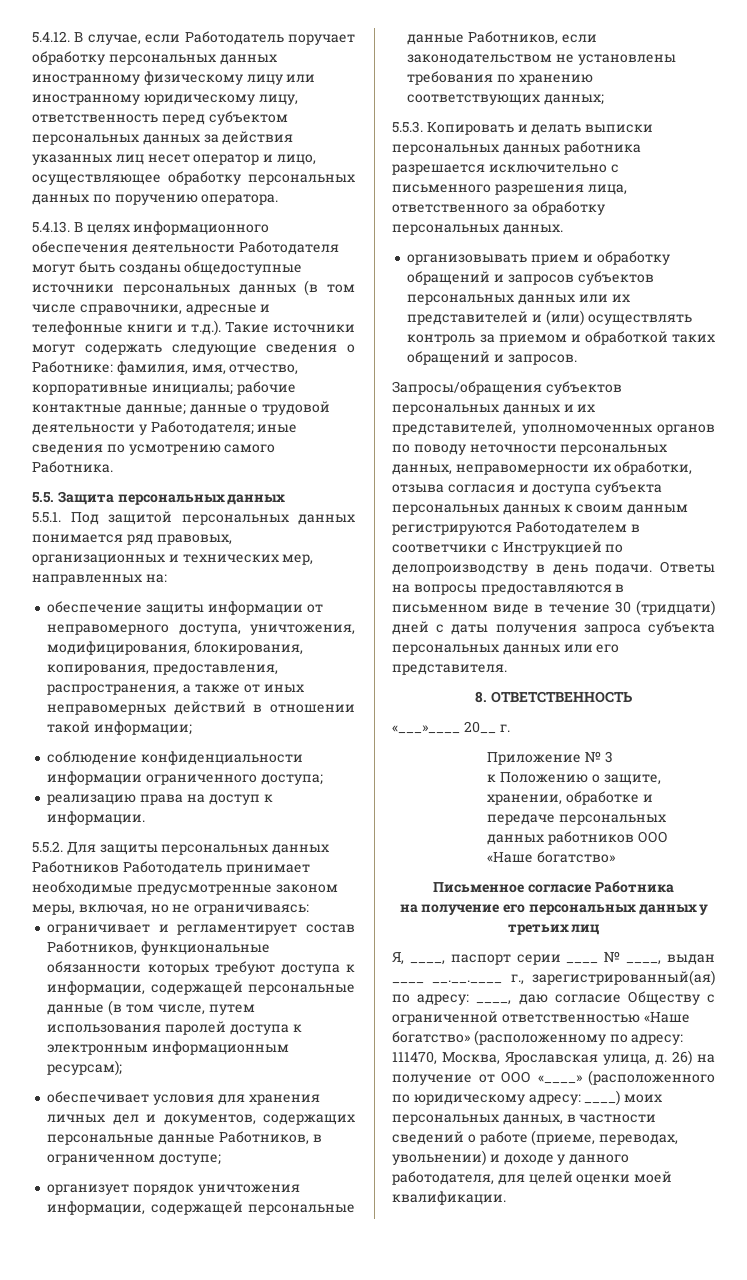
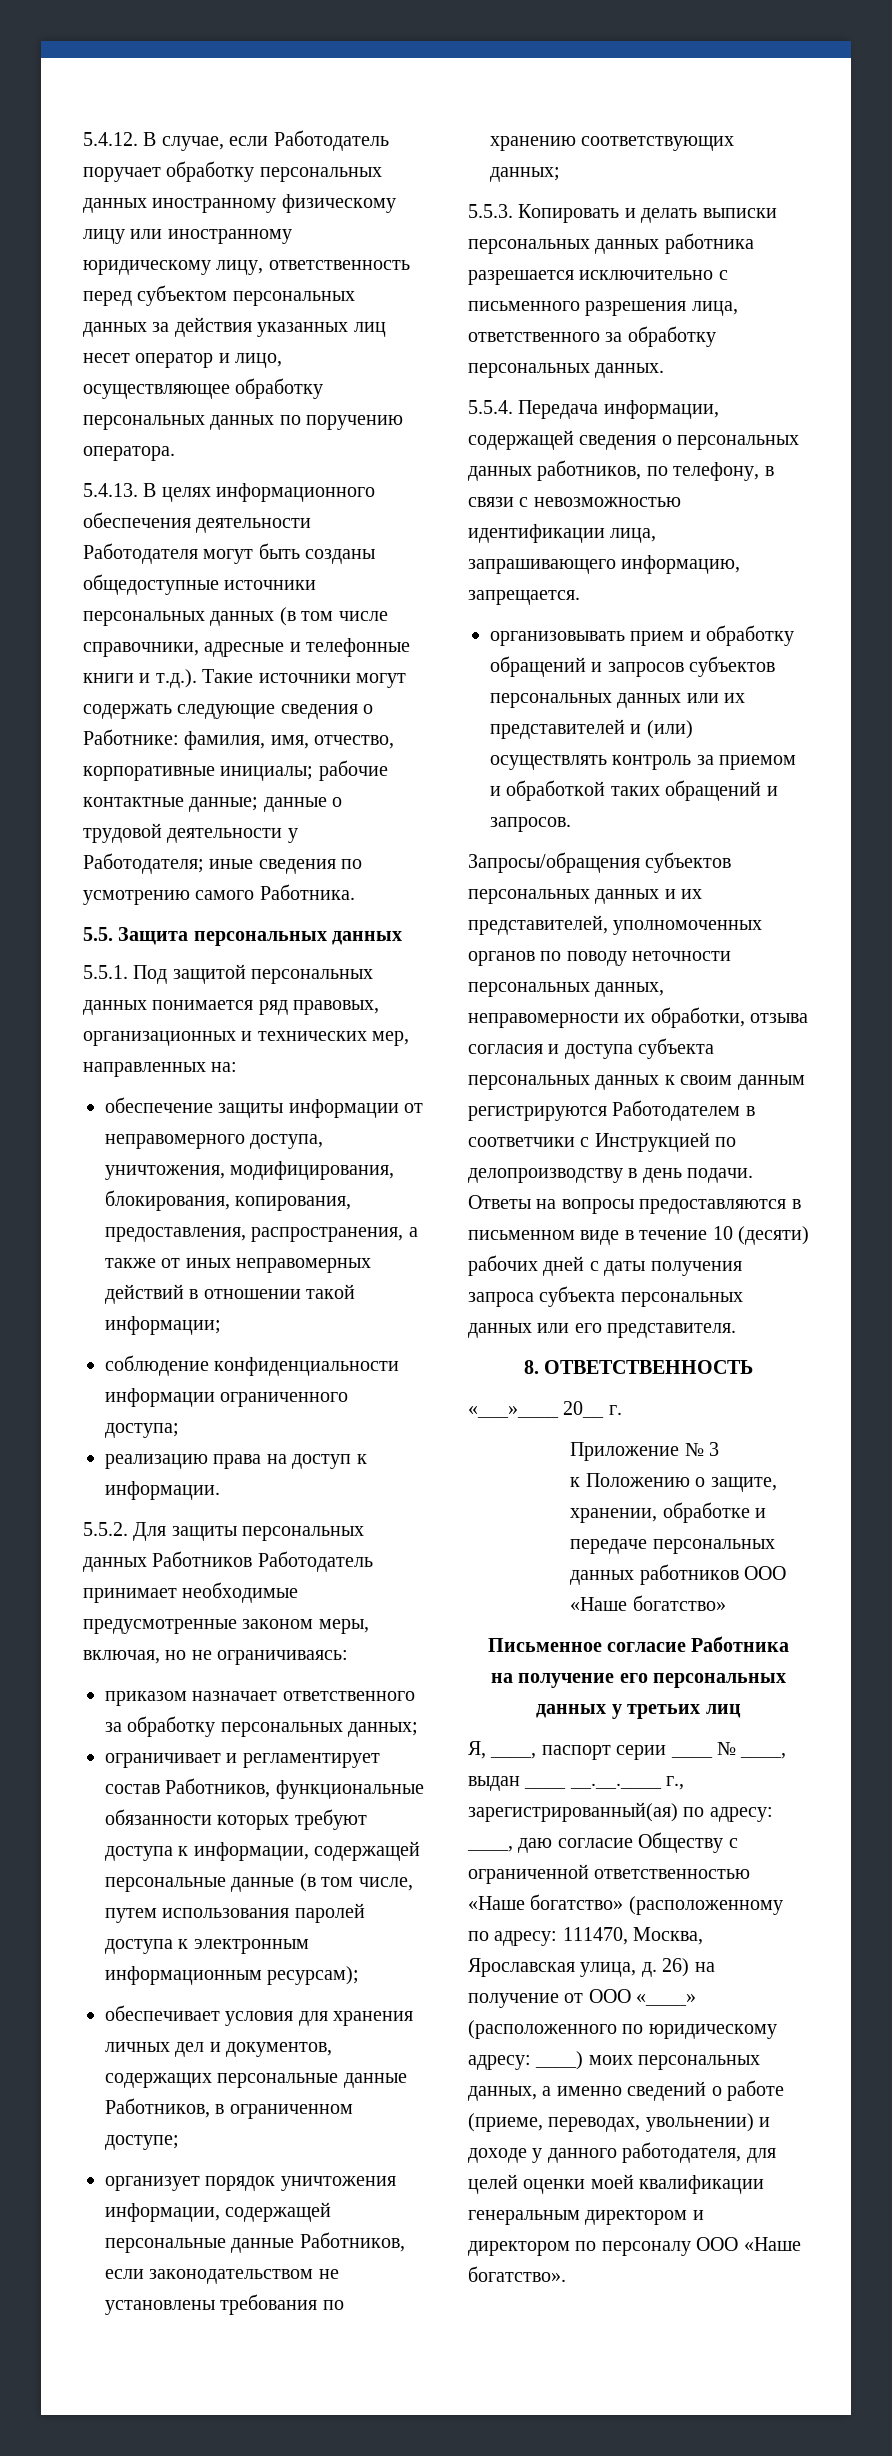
+ приказом назначает ответственного за обработку персональных данных;
+ 5.5.4. Передача информации, содержащей сведения о персональных данных работников, по телефону, в связи с невозможностью идентификации лица, запрашивающего информацию, запрещается.
- Ответы на вопросы предоставляются в письменном виде в течение 30 (тридцати) дней с даты получения запроса субъекта персональных данных или его представителя.
+ Ответы на вопросы предоставляются в письменном виде в течение 10 (десяти) рабочих дней с даты получения запроса субъекта персональных данных или его представителя.
- 26) на получение от ООО «____» (расположенного по юридическому адресу: ____) моих персональных данных, в частности сведений о работе (приеме, переводах, увольнении) и доходе у данного работодателя, для целей оценки моей квалификации.
+ 26) на получение от ООО «____» (расположенного по юридическому адресу: ____) моих персональных данных, а именно сведений о работе (приеме, переводах, увольнении) и доходе у данного работодателя, для целей оценки моей квалификации генеральным директором и директором по персоналу ООО «Наше богатство».

